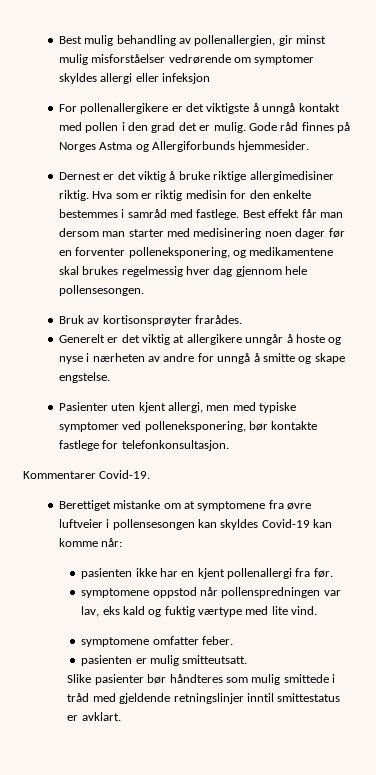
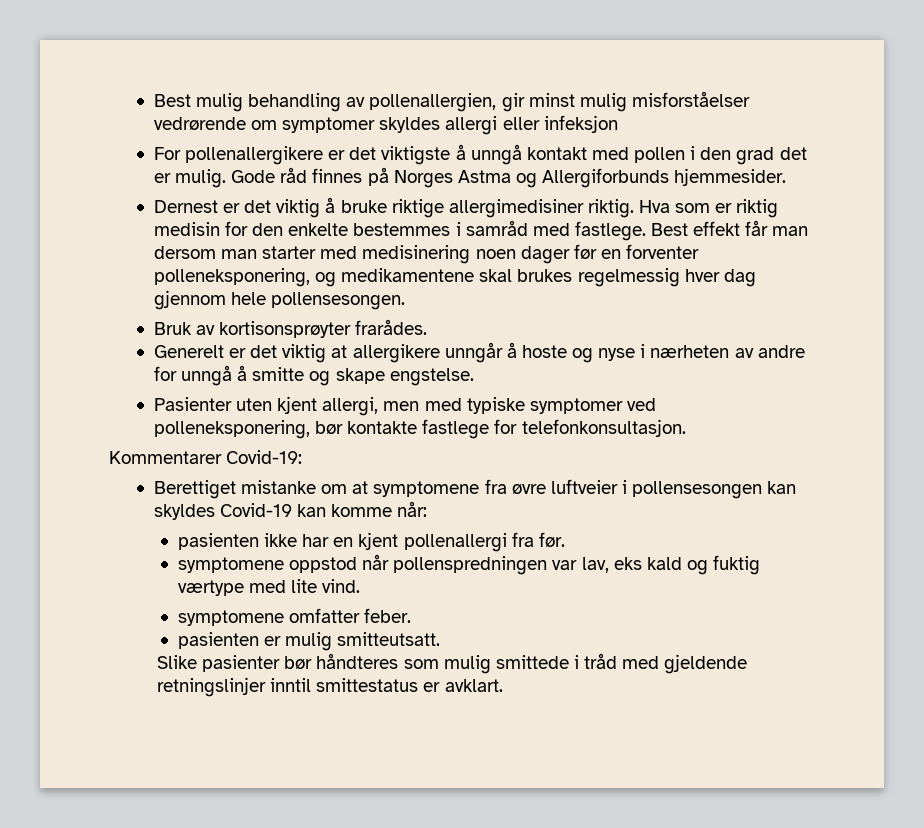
- Kommentarer Covid-19.
+ Kommentarer Covid-19:

